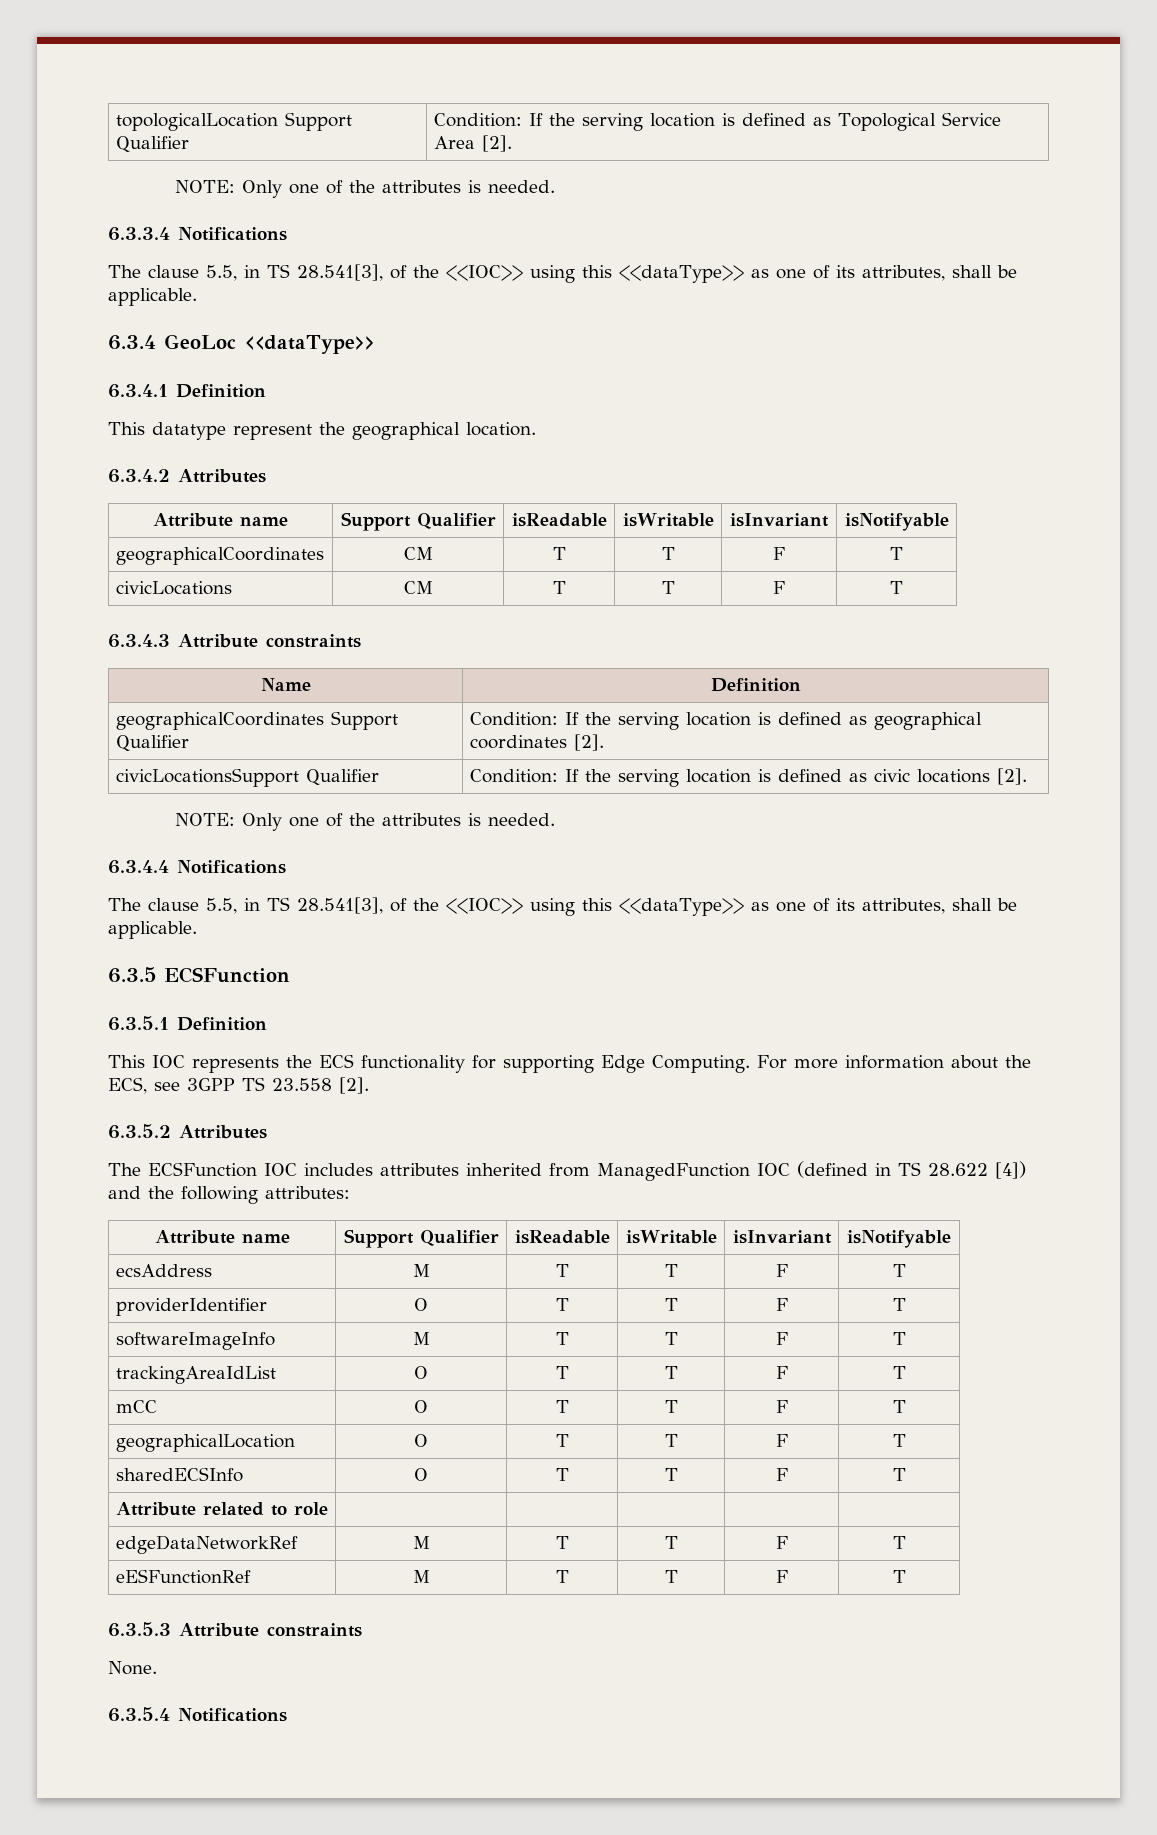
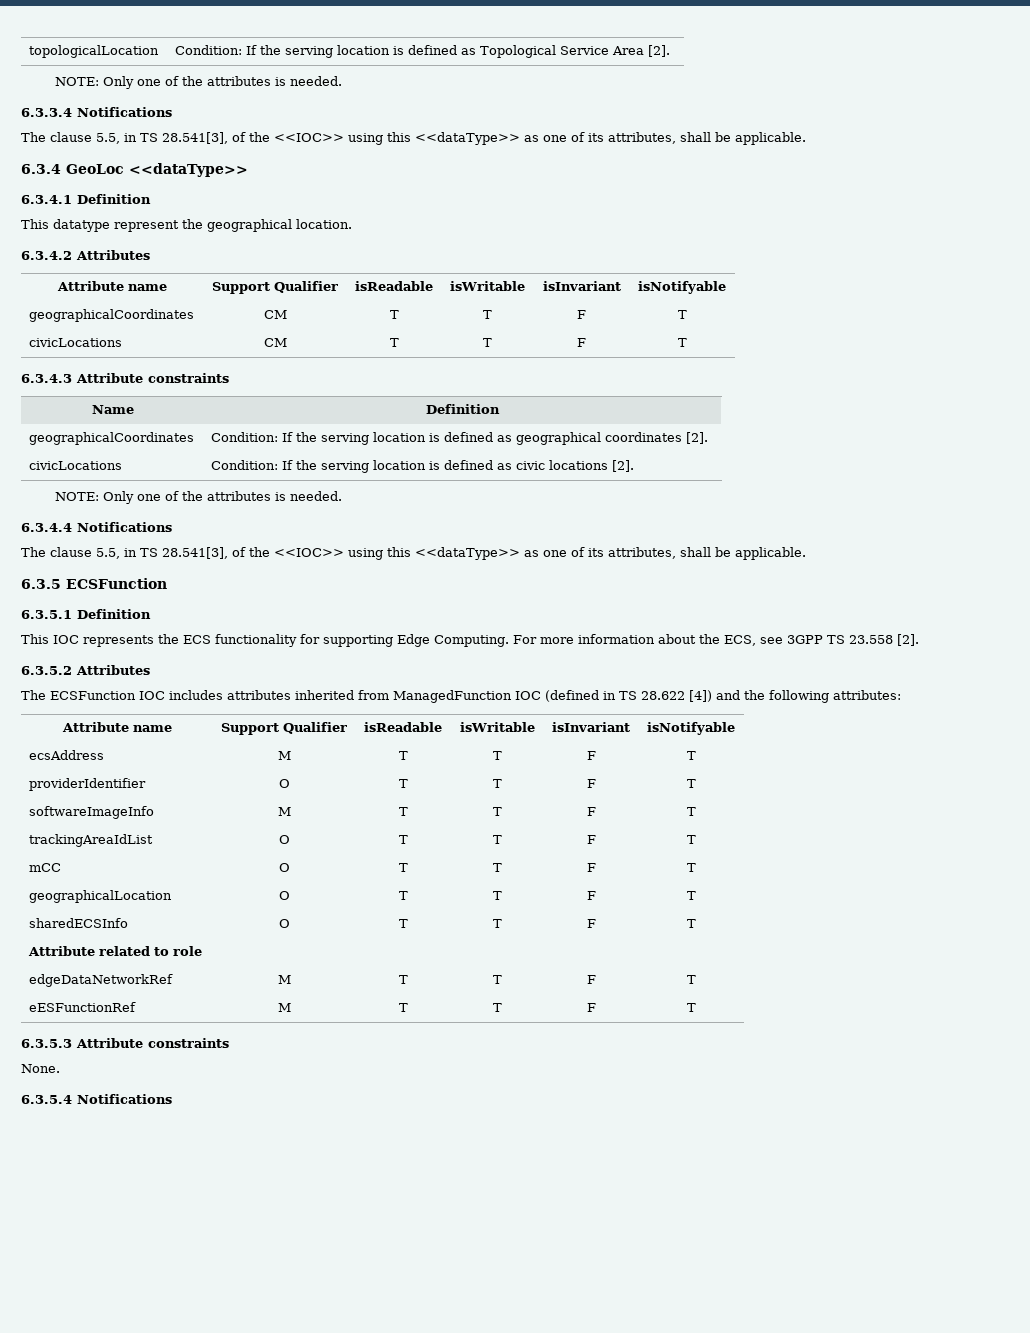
- topologicalLocation Support Qualifier | Condition: If the serving location is defined as Topological Service Area [2].
+ topologicalLocation | Condition: If the serving location is defined as Topological Service Area [2].
- geographicalCoordinates Support Qualifier | Condition: If the serving location is defined as geographical coordinates [2].
+ geographicalCoordinates | Condition: If the serving location is defined as geographical coordinates [2].
- civicLocationsSupport Qualifier | Condition: If the serving location is defined as civic locations [2].
+ civicLocations | Condition: If the serving location is defined as civic locations [2].

